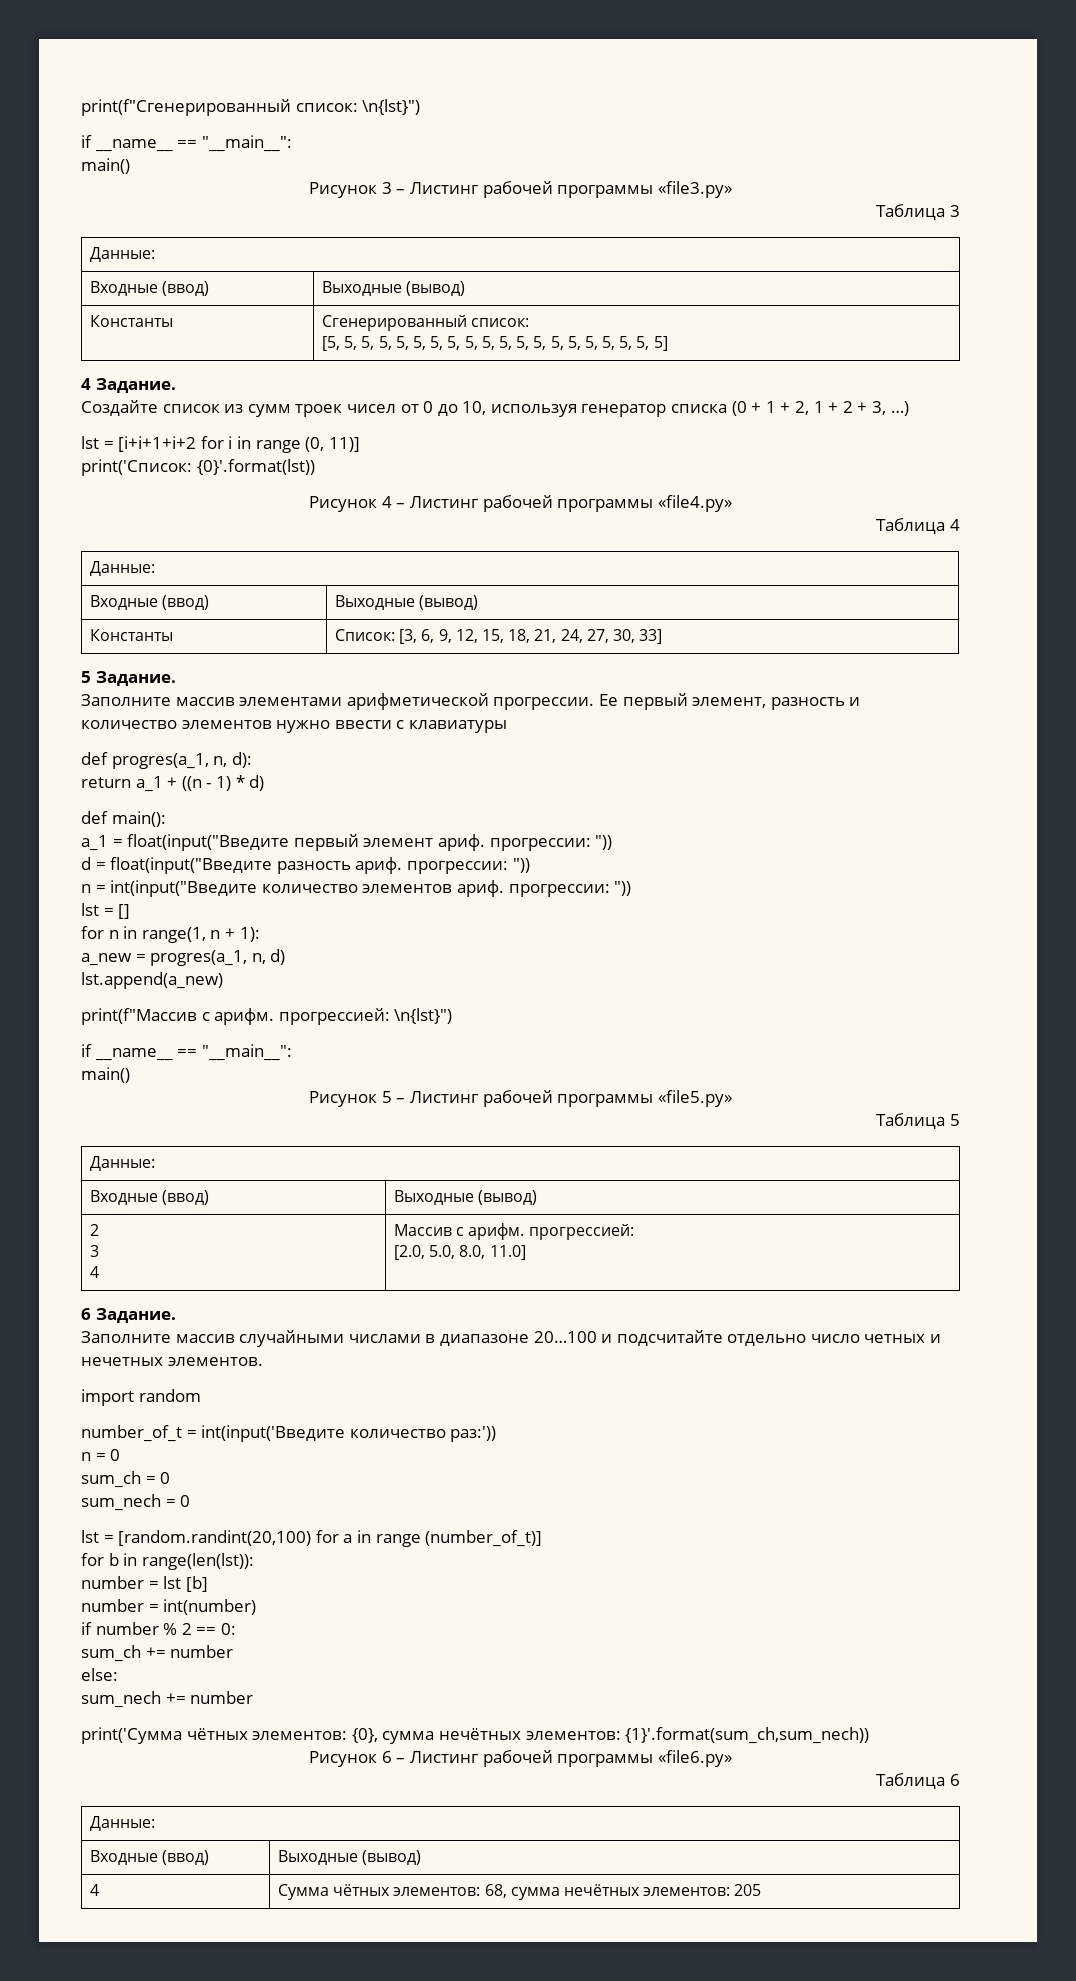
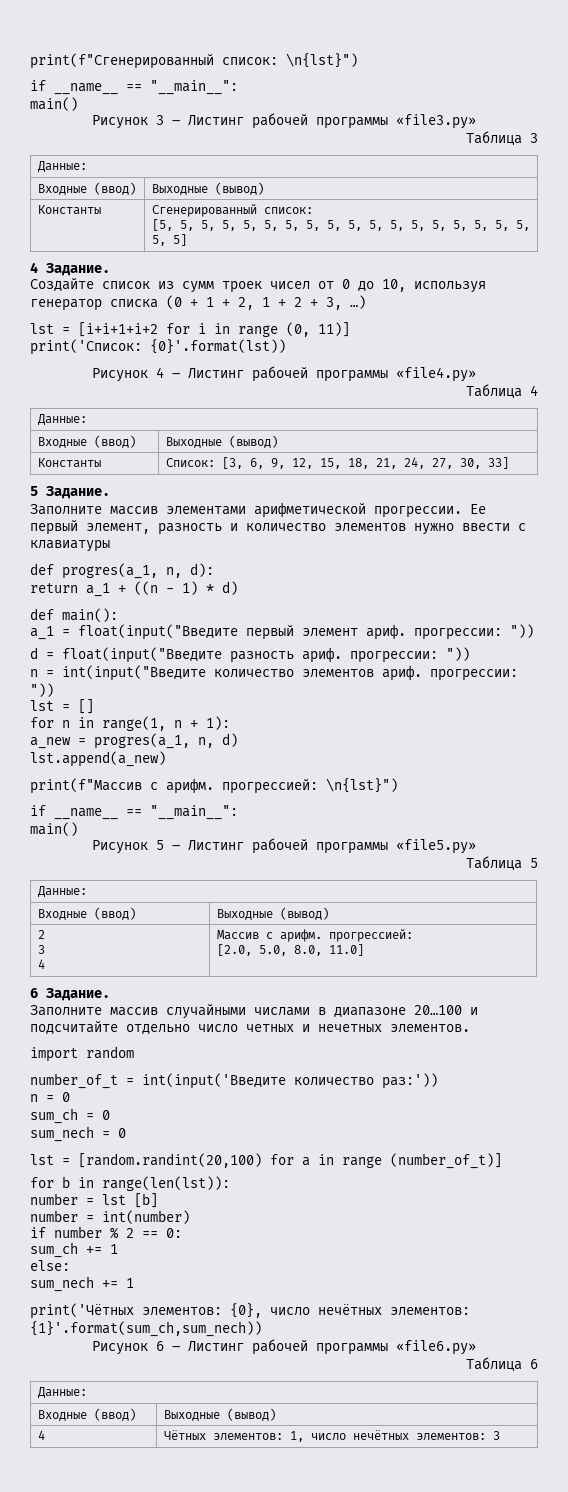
- sum_ch += number
+ sum_ch += 1
- sum_nech += number
- print('Сумма чётных элементов: {0}, сумма нечётных элементов: {1}'.format(sum_ch,sum_nech))
+ sum_nech += 1
+ print('Чётных элементов: {0}, число нечётных элементов: {1}'.format(sum_ch,sum_nech))
- 4 | Сумма чётных элементов: 68, сумма нечётных элементов: 205
+ 4 | Чётных элементов: 1, число нечётных элементов: 3

